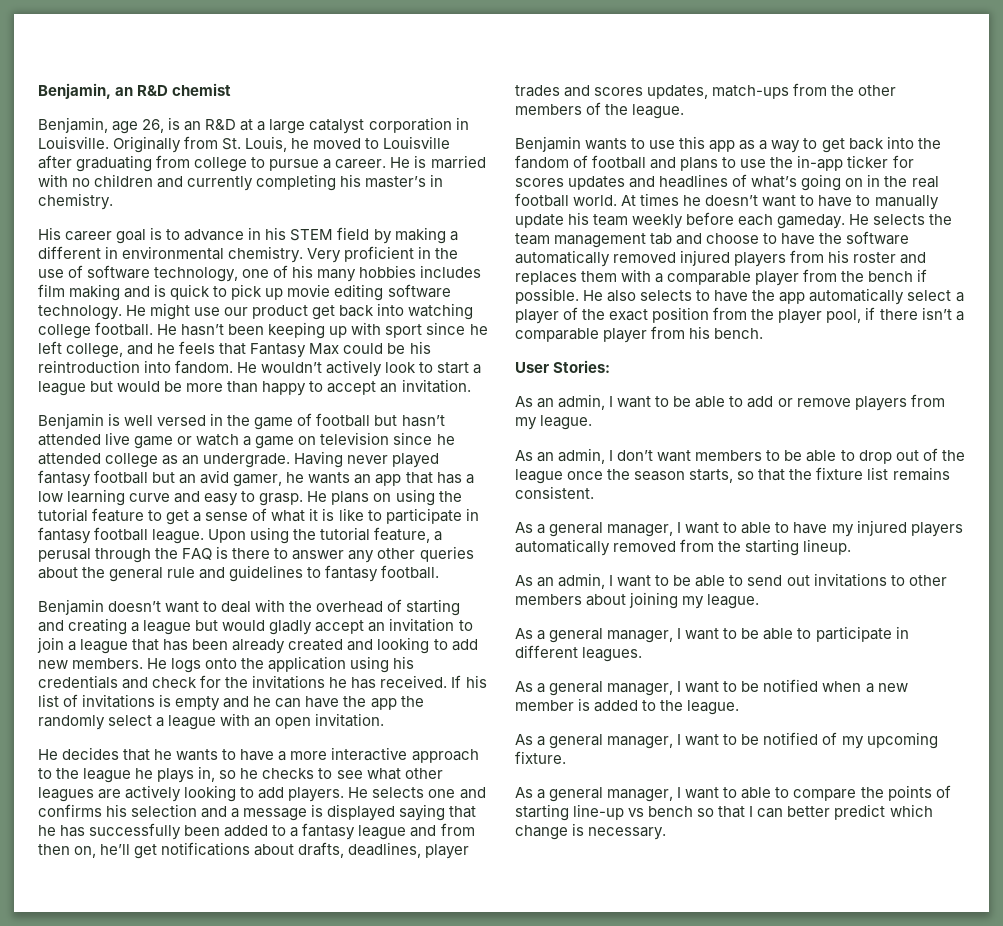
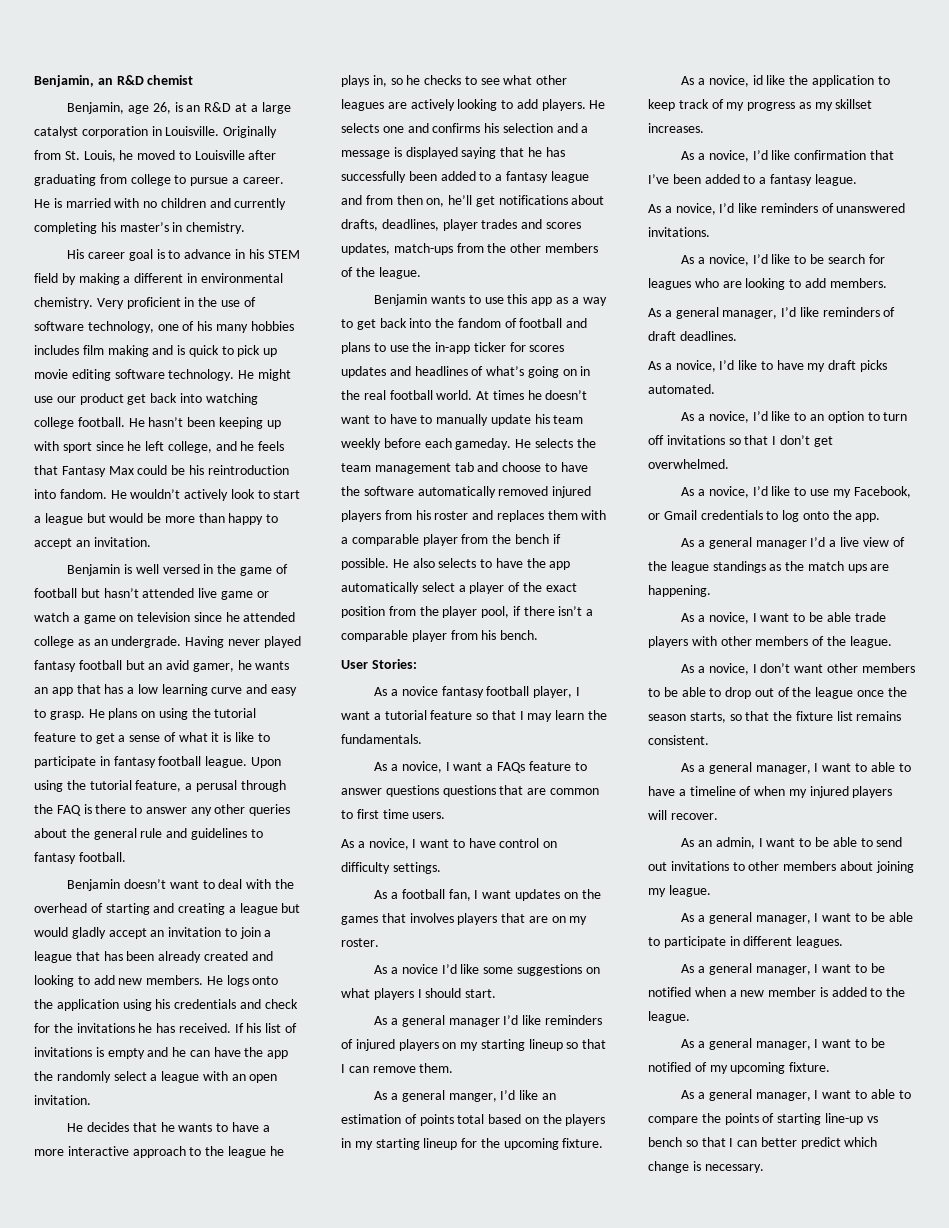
- As an admin, I want to be able to add or remove players from my league.
- As an admin, I don’t want members to be able to drop out of the league once the season starts, so that the fixture list remains consistent.
+ As a novice fantasy football player, I want a tutorial feature so that I may learn the fundamentals.
+ As a novice, I want a FAQs feature to answer questions questions that are common to first time users.
+ As a novice, I want to have control on difficulty settings.
+ As a football fan, I want updates on the games that involves players that are on my roster.
+ As a novice I’d like some suggestions on what players I should start.
+ As a general manager I’d like reminders of injured players on my starting lineup so that I can remove them.
+ As a general manger, I’d like an estimation of points total based on the players in my starting lineup for the upcoming fixture.
+ As a novice, id like the application to keep track of my progress as my skillset increases.
+ As a novice, I’d like confirmation that I’ve been added to a fantasy league.
+ As a novice, I’d like reminders of unanswered invitations.
+ As a novice, I’d like to be search for leagues who are looking to add members.
+ As a general manager, I’d like reminders of draft deadlines.
+ As a novice, I’d like to have my draft picks automated.
+ As a novice, I’d like to an option to turn off invitations so that I don’t get overwhelmed.
+ As a novice, I’d like to use my Facebook, or Gmail credentials to log onto the app.
+ As a general manager I’d a live view of the league standings as the match ups are happening.
+ As a novice, I want to be able trade players with other members of the league.
+ As a novice, I don’t want other members to be able to drop out of the league once the season starts, so that the fixture list remains consistent.
- As a general manager, I want to able to have my injured players automatically removed from the starting lineup.
+ As a general manager, I want to able to have a timeline of when my injured players will recover.

